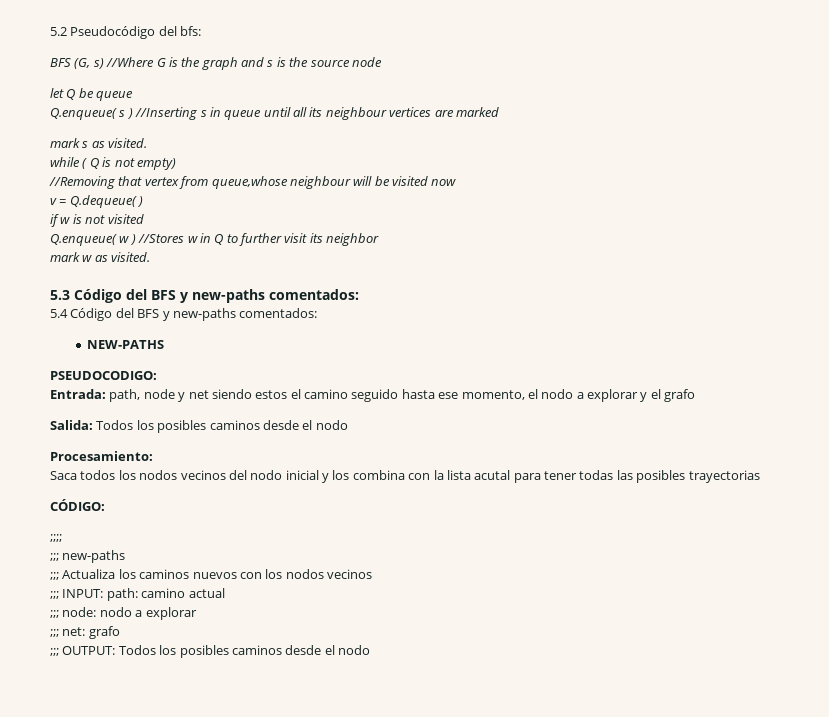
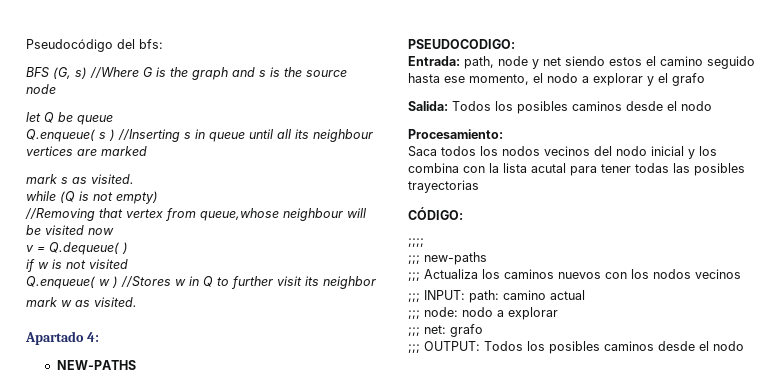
- 5.2 Pseudocódigo del bfs:
+ Pseudocódigo del bfs:
- while ( Q is not empty)
+ while (Q is not empty)
- 5.3 Código del BFS y new-paths comentados:
- 5.4 Código del BFS y new-paths comentados:
+ Apartado 4:

